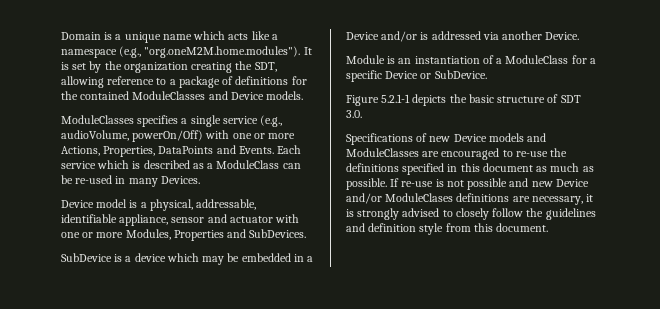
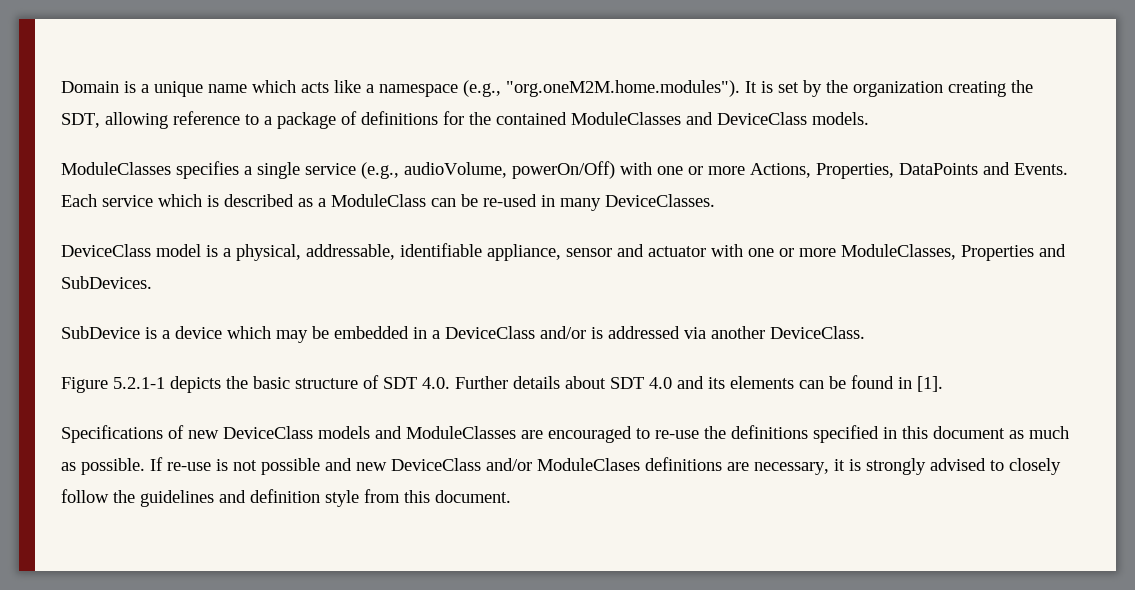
- Domain is a unique name which acts like a namespace (e.g., "org.oneM2M.home.modules"). It is set by the organization creating the SDT, allowing reference to a package of definitions for the contained ModuleClasses and Device models.
+ Domain is a unique name which acts like a namespace (e.g., "org.oneM2M.home.modules"). It is set by the organization creating the SDT, allowing reference to a package of definitions for the contained ModuleClasses and DeviceClass models.
- Each service which is described as a ModuleClass can be re-used in many Devices.
- Device model is a physical, addressable, identifiable appliance, sensor and actuator with one or more Modules, Properties and SubDevices.
+ Each service which is described as a ModuleClass can be re-used in many DeviceClasses.
+ DeviceClass model is a physical, addressable, identifiable appliance, sensor and actuator with one or more ModuleClasses, Properties and SubDevices.
- SubDevice is a device which may be embedded in a Device and/or is addressed via another Device.
- Module is an instantiation of a ModuleClass for a specific Device or SubDevice.
+ SubDevice is a device which may be embedded in a DeviceClass and/or is addressed via another DeviceClass.
- Figure 5.2.1-1 depicts the basic structure of SDT 3.0.
+ Figure 5.2.1-1 depicts the basic structure of SDT 4.0. Further details about SDT 4.0 and its elements can be found in [1].
- Specifications of new Device models and ModuleClasses are encouraged to re-use the definitions specified in this document as much as possible.
+ Specifications of new DeviceClass models and ModuleClasses are encouraged to re-use the definitions specified in this document as much as possible.
- If re-use is not possible and new Device and/or ModuleClases definitions are necessary, it is strongly advised to closely follow the guidelines and definition style from this document.
+ If re-use is not possible and new DeviceClass and/or ModuleClases definitions are necessary, it is strongly advised to closely follow the guidelines and definition style from this document.

